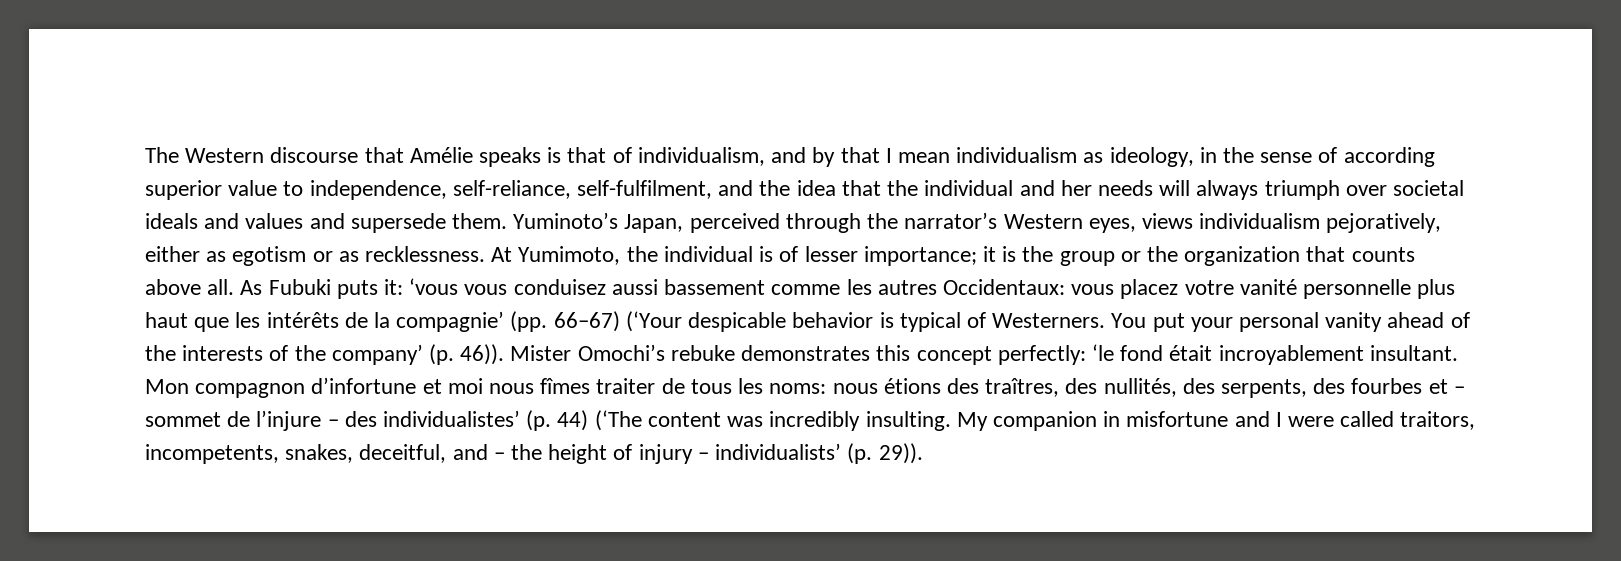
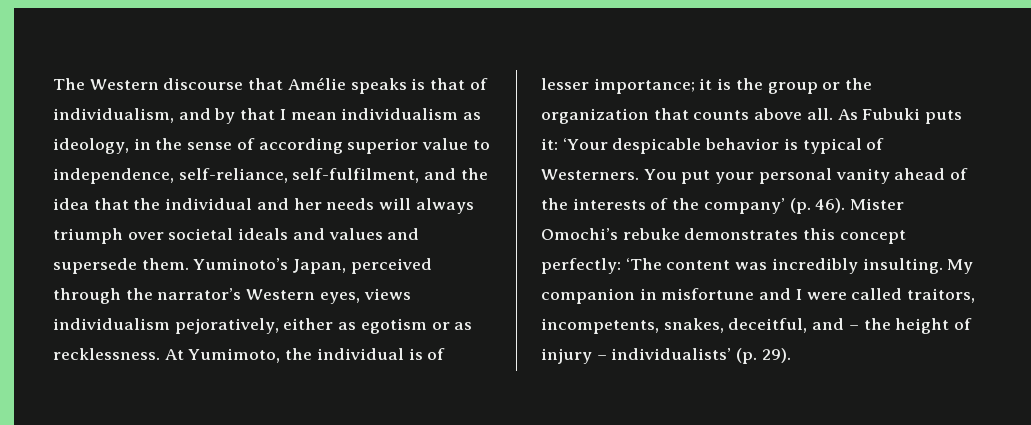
- As Fubuki puts it: ‘vous vous conduisez aussi bassement comme les autres Occidentaux: vous placez votre vanité personnelle plus haut que les intérêts de la compagnie’ (pp. 66–67) (‘Your despicable behavior is typical of Westerners.
+ As Fubuki puts it: ‘Your despicable behavior is typical of Westerners.
- You put your personal vanity ahead of the interests of the company’ (p. 46)).
+ You put your personal vanity ahead of the interests of the company’ (p. 46).
- Mister Omochi’s rebuke demonstrates this concept perfectly: ‘le fond était incroyablement insultant. Mon compagnon d’infortune et moi nous fîmes traiter de tous les noms: nous étions des traîtres, des nullités, des serpents, des fourbes et – sommet de l’injure – des individualistes’ (p. 44) (‘The content was incredibly insulting.
+ Mister Omochi’s rebuke demonstrates this concept perfectly: ‘The content was incredibly insulting.
- My companion in misfortune and I were called traitors, incompetents, snakes, deceitful, and – the height of injury – individualists’ (p. 29)).
+ My companion in misfortune and I were called traitors, incompetents, snakes, deceitful, and – the height of injury – individualists’ (p. 29).

